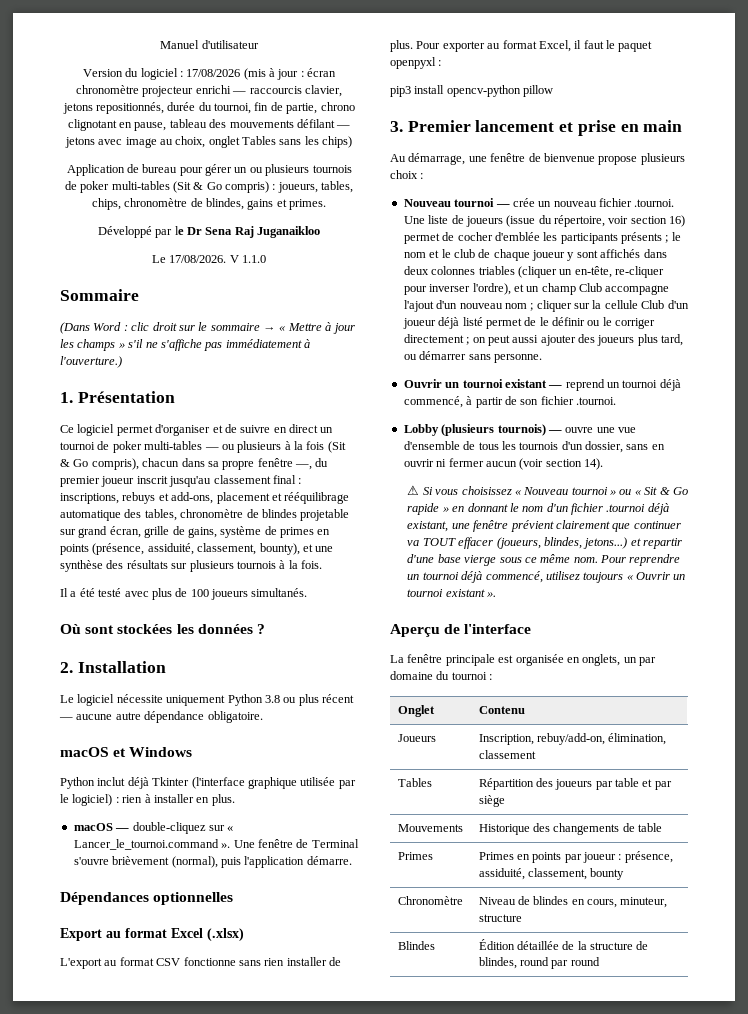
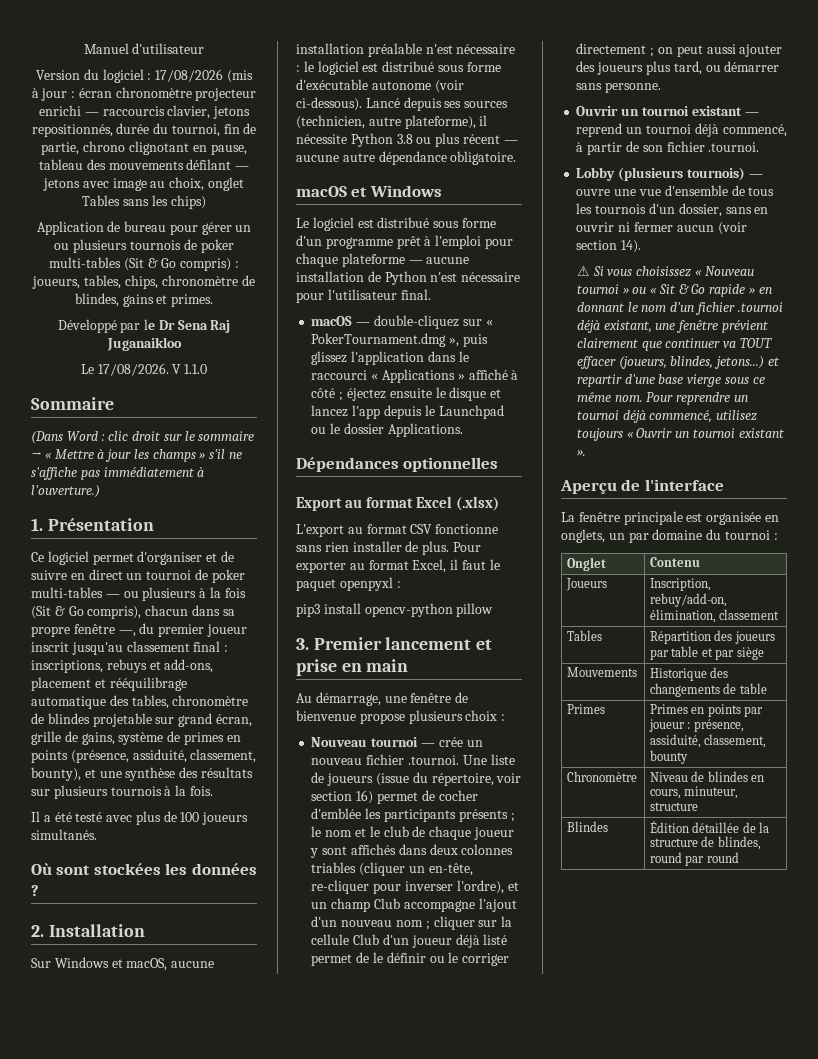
- Le logiciel nécessite uniquement Python 3.8 ou plus récent — aucune autre dépendance obligatoire.
+ Sur Windows et macOS, aucune installation préalable n'est nécessaire : le logiciel est distribué sous forme d'exécutable autonome (voir ci-dessous). Lancé depuis ses sources (technicien, autre plateforme), il nécessite Python 3.8 ou plus récent — aucune autre dépendance obligatoire.
- Python inclut déjà Tkinter (l'interface graphique utilisée par le logiciel) : rien à installer en plus.
+ Le logiciel est distribué sous forme d'un programme prêt à l'emploi pour chaque plateforme — aucune installation de Python n'est nécessaire pour l'utilisateur final.
- macOS — double-cliquez sur « Lancer_le_tournoi.command ». Une fenêtre de Terminal s'ouvre brièvement (normal), puis l'application démarre.
+ macOS — double-cliquez sur « PokerTournament.dmg », puis glissez l'application dans le raccourci « Applications » affiché à côté ; éjectez ensuite le disque et lancez l'app depuis le Launchpad ou le dossier Applications.

